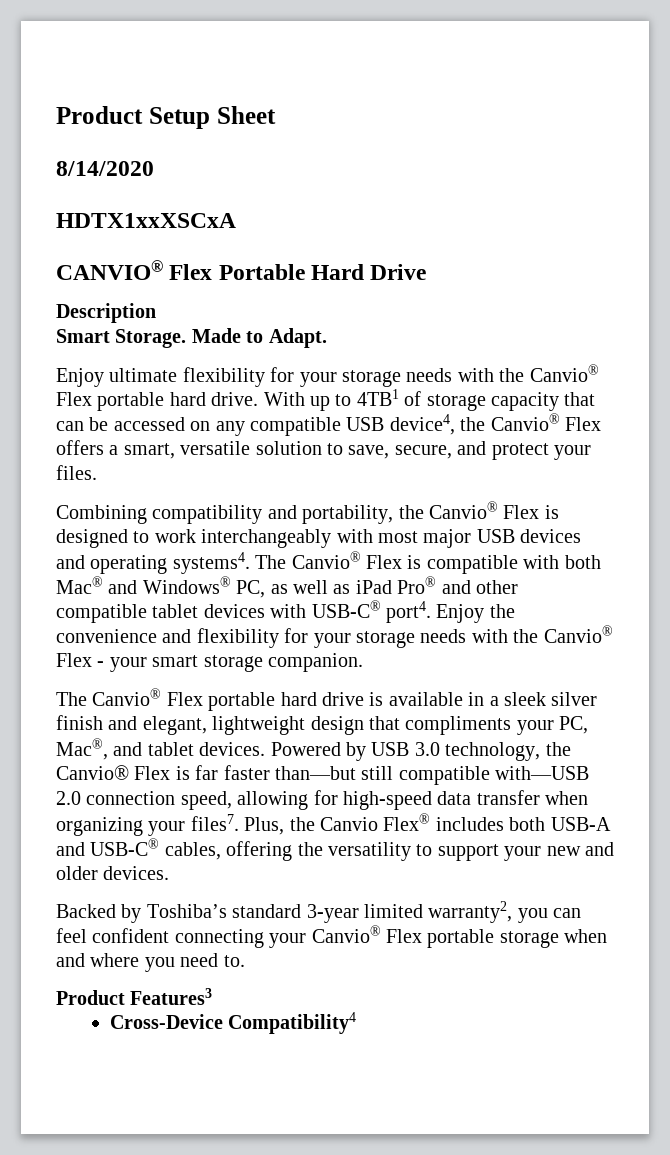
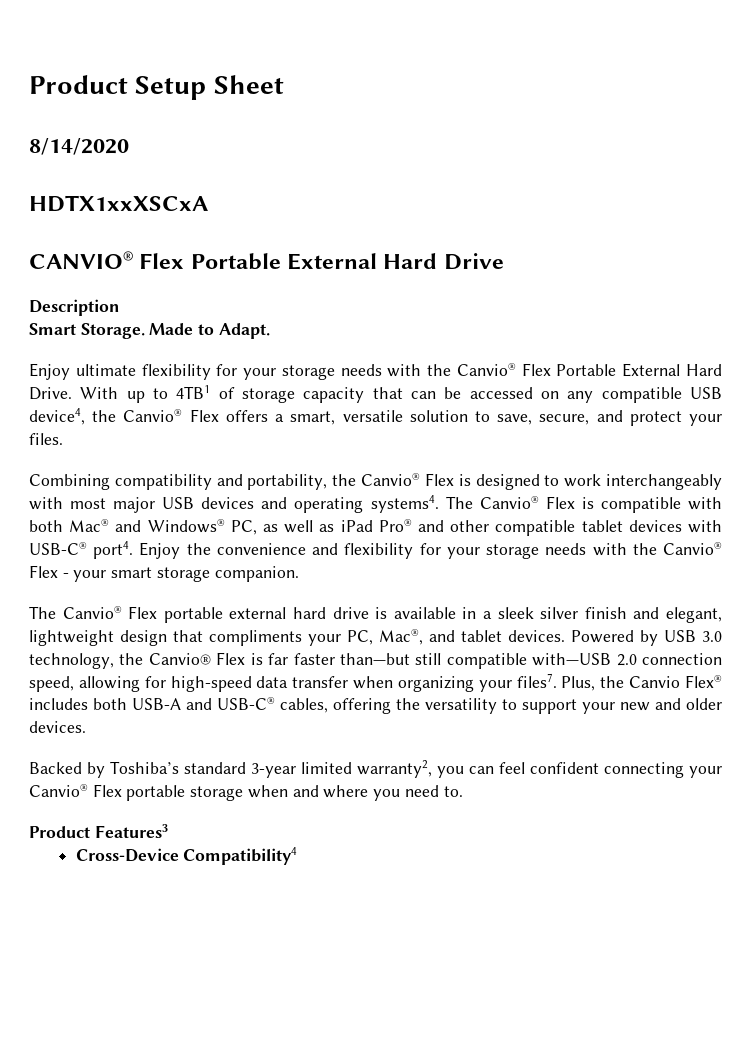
- CANVIO® Flex Portable Hard Drive
+ CANVIO® Flex Portable External Hard Drive
- Enjoy ultimate flexibility for your storage needs with the Canvio® Flex portable hard drive.
+ Enjoy ultimate flexibility for your storage needs with the Canvio® Flex Portable External Hard Drive.
- The Canvio® Flex portable hard drive is available in a sleek silver finish and elegant, lightweight design that compliments your PC, Mac®, and tablet devices.
+ The Canvio® Flex portable external hard drive is available in a sleek silver finish and elegant, lightweight design that compliments your PC, Mac®, and tablet devices.

